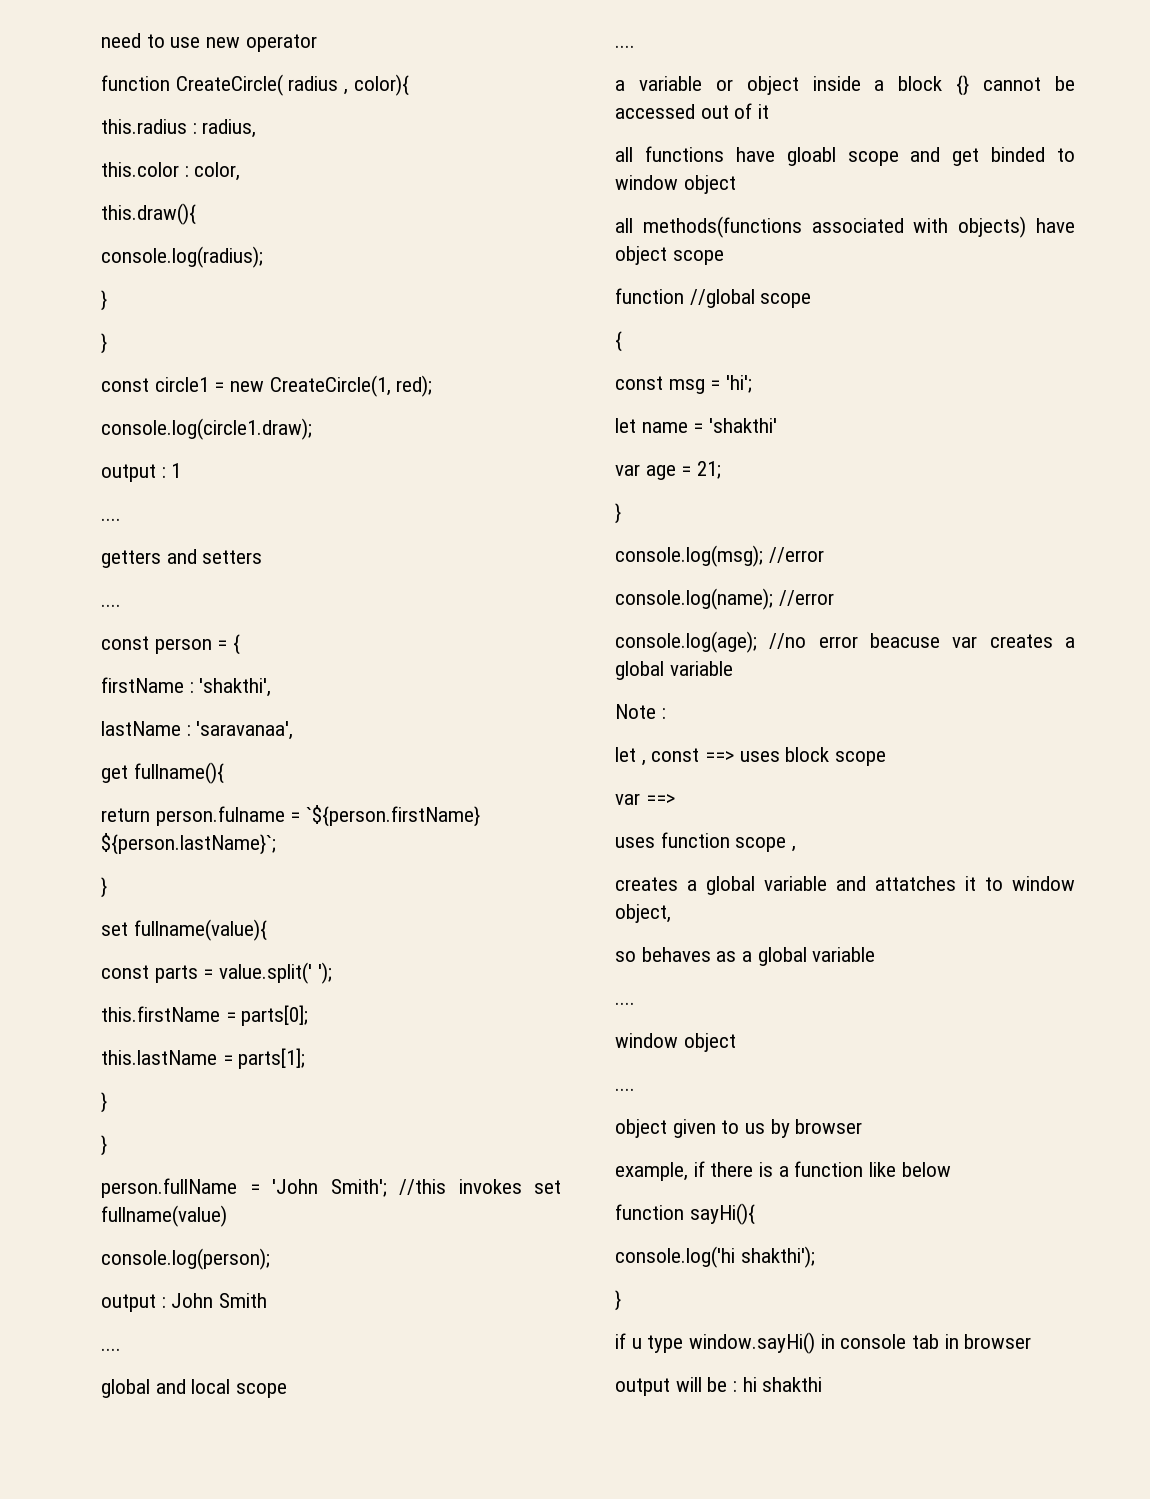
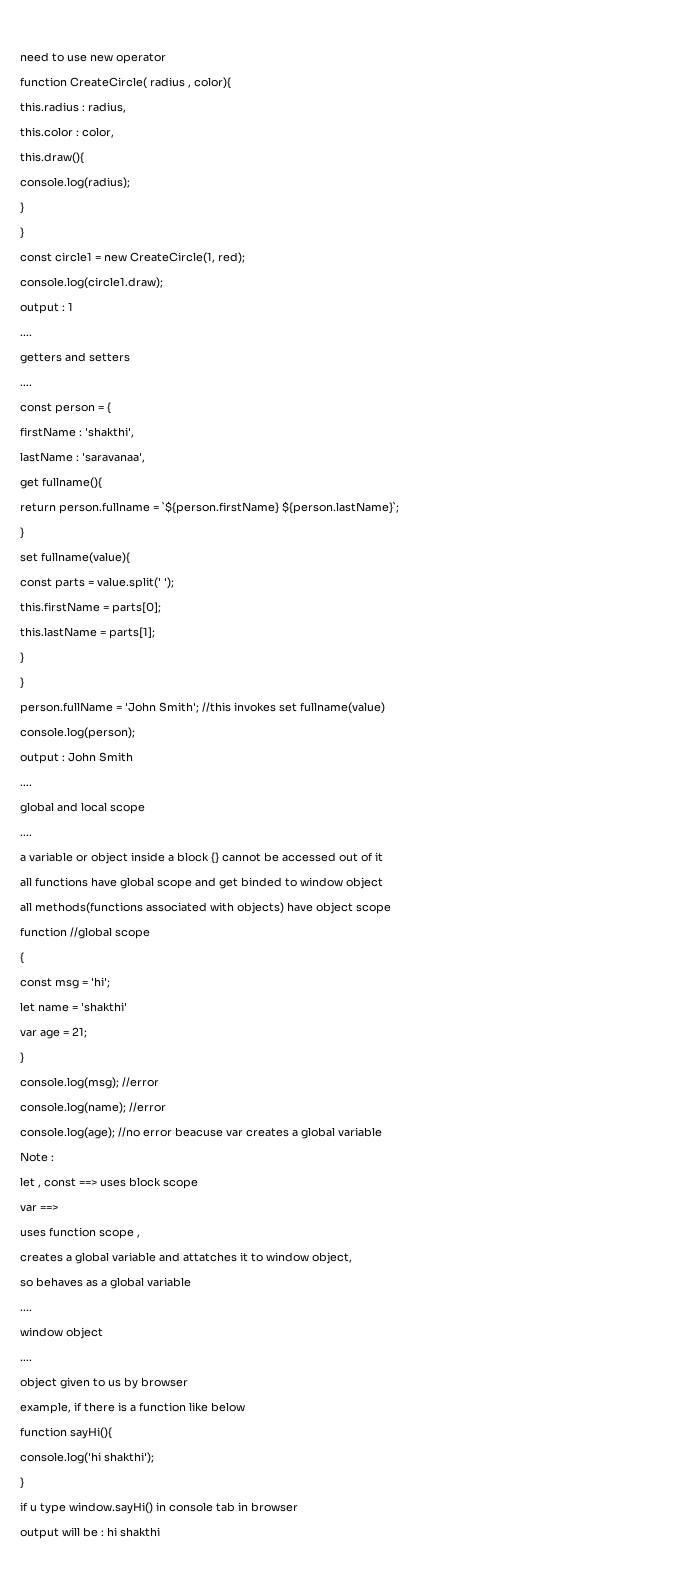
- return person.fulname = `${person.firstName} ${person.lastName}`;
+ return person.fullname = `${person.firstName} ${person.lastName}`;
- all functions have gloabl scope and get binded to window object
+ all functions have global scope and get binded to window object

